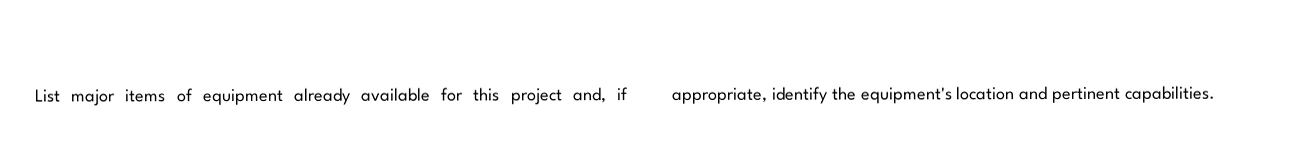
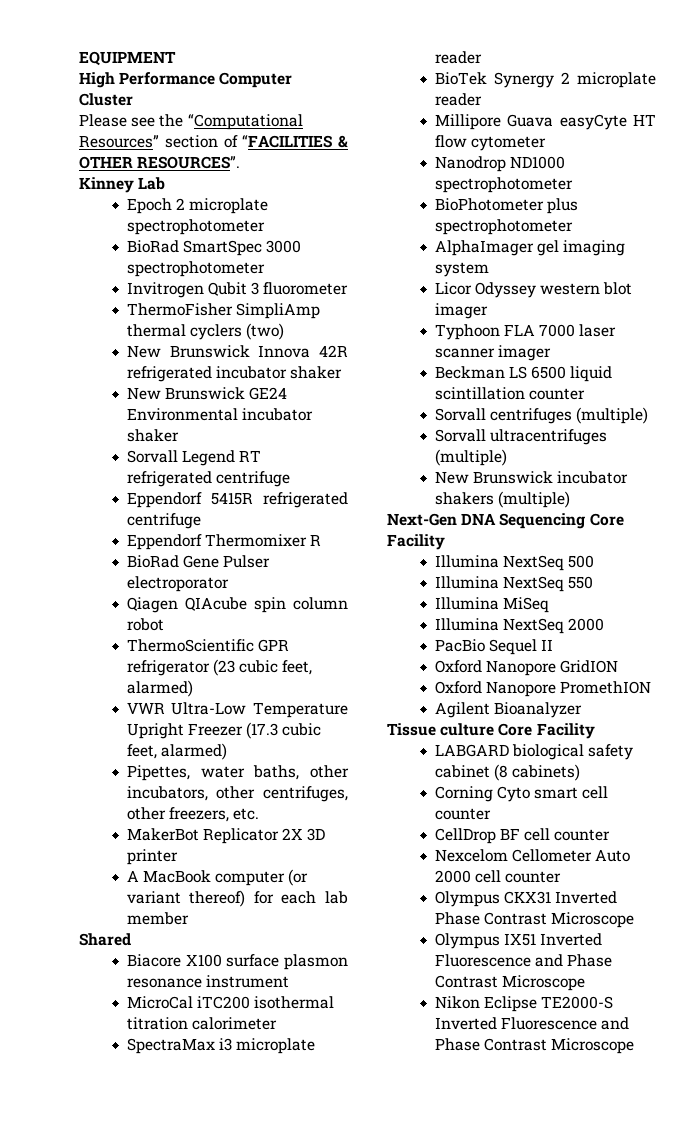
- List major items of equipment already available for this project and, if appropriate, identify the equipment's location and pertinent capabilities.
+ EQUIPMENT
+ High Performance Computer Cluster
+ Please see the “Computational Resources” section of “FACILITIES & OTHER RESOURCES”.
+ Kinney Lab
+ Epoch 2 microplate spectrophotometer
+ BioRad SmartSpec 3000 spectrophotometer
+ Invitrogen Qubit 3 fluorometer
+ ThermoFisher SimpliAmp thermal cyclers (two)
+ New Brunswick Innova 42R refrigerated incubator shaker
+ New Brunswick GE24 Environmental incubator shaker
+ Sorvall Legend RT refrigerated centrifuge
+ Eppendorf 5415R refrigerated centrifuge
+ Eppendorf Thermomixer R
+ BioRad Gene Pulser electroporator
+ Qiagen QIAcube spin column robot
+ ThermoScientific GPR refrigerator (23 cubic feet, alarmed)
+ VWR Ultra-Low Temperature Upright Freezer (17.3 cubic feet, alarmed)
+ Pipettes, water baths, other incubators, other centrifuges, other freezers, etc.
+ MakerBot Replicator 2X 3D printer
+ A MacBook computer (or variant thereof) for each lab member
+ Shared
+ Biacore X100 surface plasmon resonance instrument
+ MicroCal iTC200 isothermal titration calorimeter
+ SpectraMax i3 microplate reader
+ BioTek Synergy 2 microplate reader
+ Millipore Guava easyCyte HT flow cytometer
+ Nanodrop ND1000 spectrophotometer
+ BioPhotometer plus spectrophotometer
+ AlphaImager gel imaging system
+ Licor Odyssey western blot imager
+ Typhoon FLA 7000 laser scanner imager
+ Beckman LS 6500 liquid scintillation counter
+ Sorvall centrifuges (multiple)
+ Sorvall ultracentrifuges (multiple)
+ New Brunswick incubator shakers (multiple)
+ Next-Gen DNA Sequencing Core Facility
+ Illumina NextSeq 500
+ Illumina NextSeq 550
+ Illumina MiSeq
+ Illumina NextSeq 2000
+ PacBio Sequel II
+ Oxford Nanopore GridION
+ Oxford Nanopore PromethION
+ Agilent Bioanalyzer
+ Tissue culture Core Facility
+ LABGARD biological safety cabinet (8 cabinets)
+ Corning Cyto smart cell counter
+ CellDrop BF cell counter
+ Nexcelom Cellometer Auto 2000 cell counter
+ Olympus CKX31 Inverted Phase Contrast Microscope
+ Olympus IX51 Inverted Fluorescence and Phase Contrast Microscope
+ Nikon Eclipse TE2000-S Inverted Fluorescence and Phase Contrast Microscope

